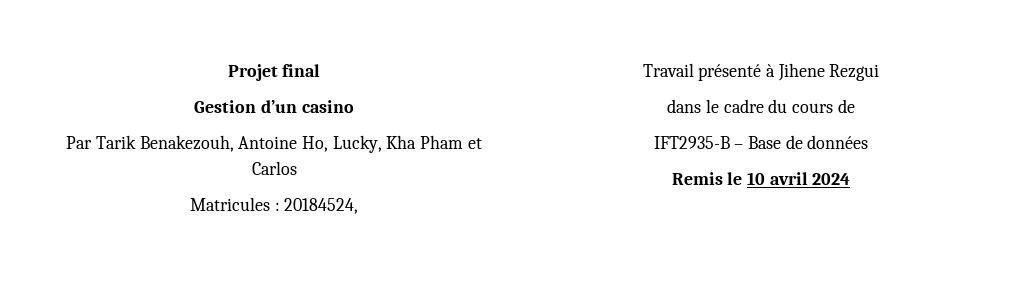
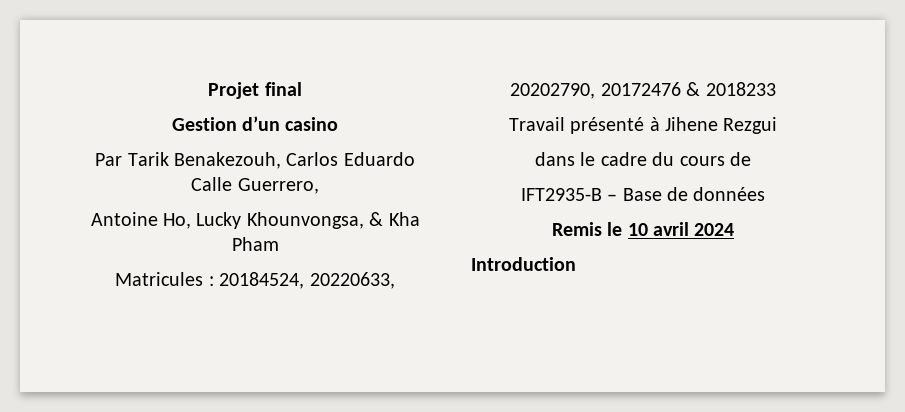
- Par Tarik Benakezouh, Antoine Ho, Lucky, Kha Pham et Carlos
+ Par Tarik Benakezouh, Carlos Eduardo Calle Guerrero,
+ Antoine Ho, Lucky Khounvongsa, & Kha Pham
- Matricules : 20184524,
+ Matricules : 20184524, 20220633, 20202790, 20172476 & 2018233
+ Introduction

